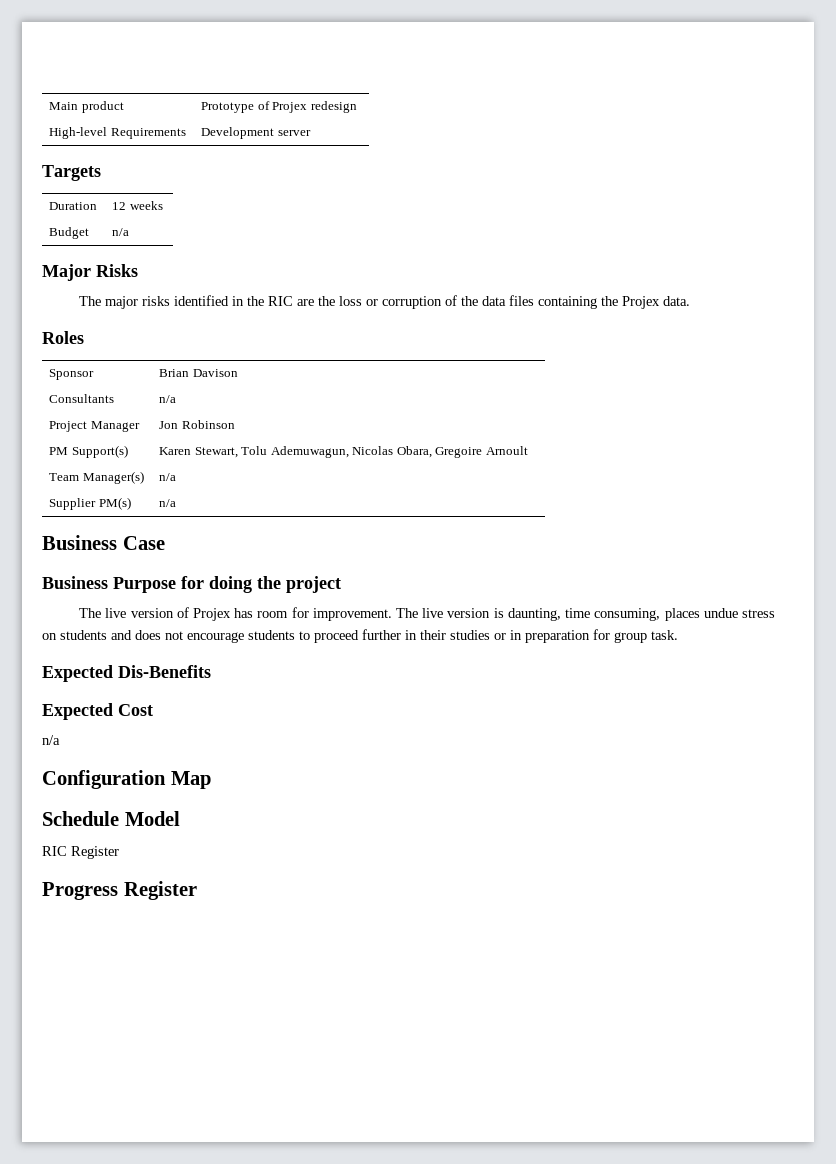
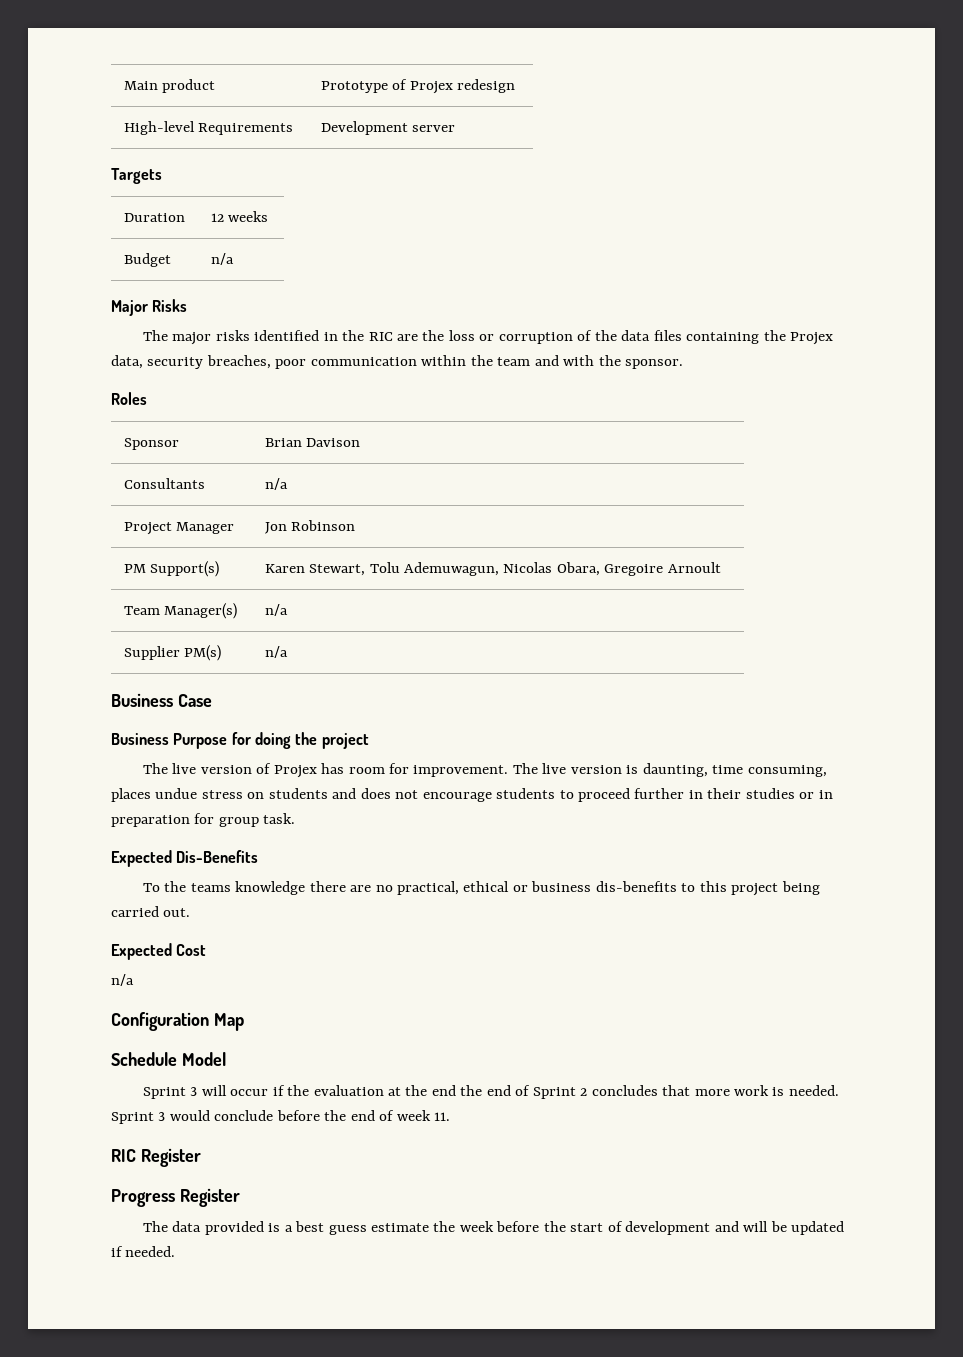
- The major risks identified in the RIC are the loss or corruption of the data files containing the Projex data.
+ The major risks identified in the RIC are the loss or corruption of the data files containing the Projex data, security breaches, poor communication within the team and with the sponsor.
+ To the teams knowledge there are no practical, ethical or business dis-benefits to this project being carried out.
+ Sprint 3 will occur if the evaluation at the end the end of Sprint 2 concludes that more work is needed. Sprint 3 would conclude before the end of week 11.
  RIC Register
  Progress Register
+ The data provided is a best guess estimate the week before the start of development and will be updated if needed.

